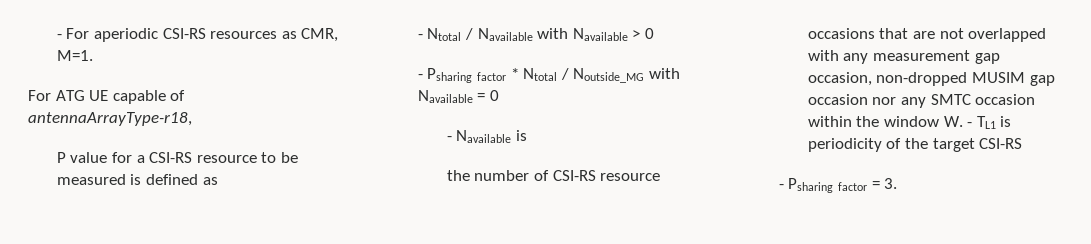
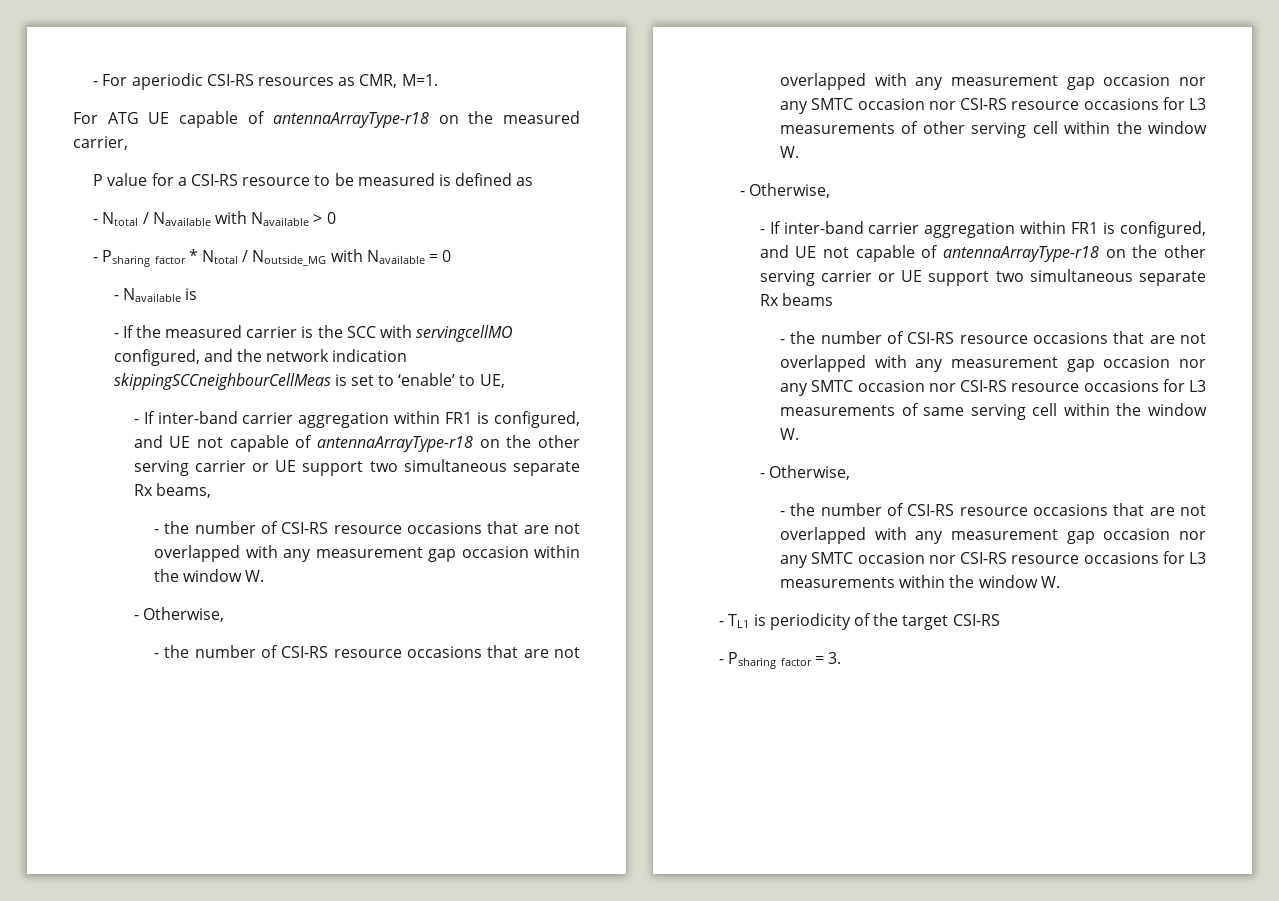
- For ATG UE capable of antennaArrayType-r18,
+ For ATG UE capable of antennaArrayType-r18 on the measured carrier,
- the number of CSI-RS resource occasions that are not overlapped with any measurement gap occasion, non-dropped MUSIM gap occasion nor any SMTC occasion within the window W. - TL1 is periodicity of the target CSI-RS
+ - If the measured carrier is the SCC with servingcellMO configured, and the network indication skippingSCCneighbourCellMeas is set to ‘enable’ to UE,
+ - If inter-band carrier aggregation within FR1 is configured, and UE not capable of antennaArrayType-r18 on the other serving carrier or UE support two simultaneous separate Rx beams,
+ - the number of CSI-RS resource occasions that are not overlapped with any measurement gap occasion within the window W.
+ - Otherwise,
+ - the number of CSI-RS resource occasions that are not overlapped with any measurement gap occasion nor any SMTC occasion nor CSI-RS resource occasions for L3 measurements of other serving cell within the window W.
+ - Otherwise,
+ - If inter-band carrier aggregation within FR1 is configured, and UE not capable of antennaArrayType-r18 on the other serving carrier or UE support two simultaneous separate Rx beams
+ - the number of CSI-RS resource occasions that are not overlapped with any measurement gap occasion nor any SMTC occasion nor CSI-RS resource occasions for L3 measurements of same serving cell within the window W.
+ - Otherwise,
+ - the number of CSI-RS resource occasions that are not overlapped with any measurement gap occasion nor any SMTC occasion nor CSI-RS resource occasions for L3 measurements within the window W.
+ - TL1 is periodicity of the target CSI-RS

